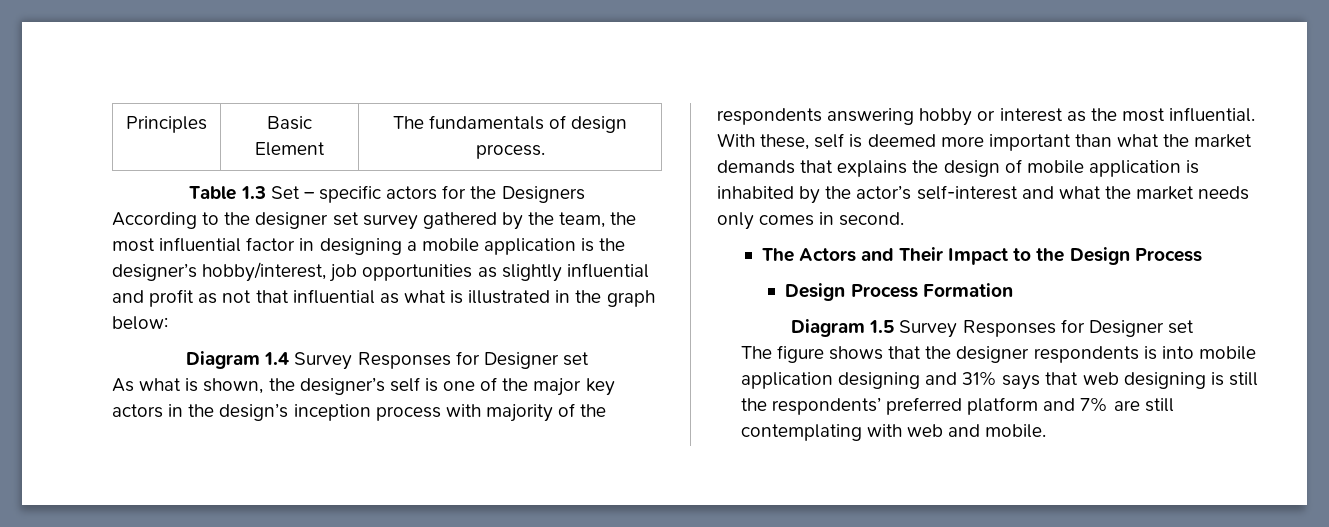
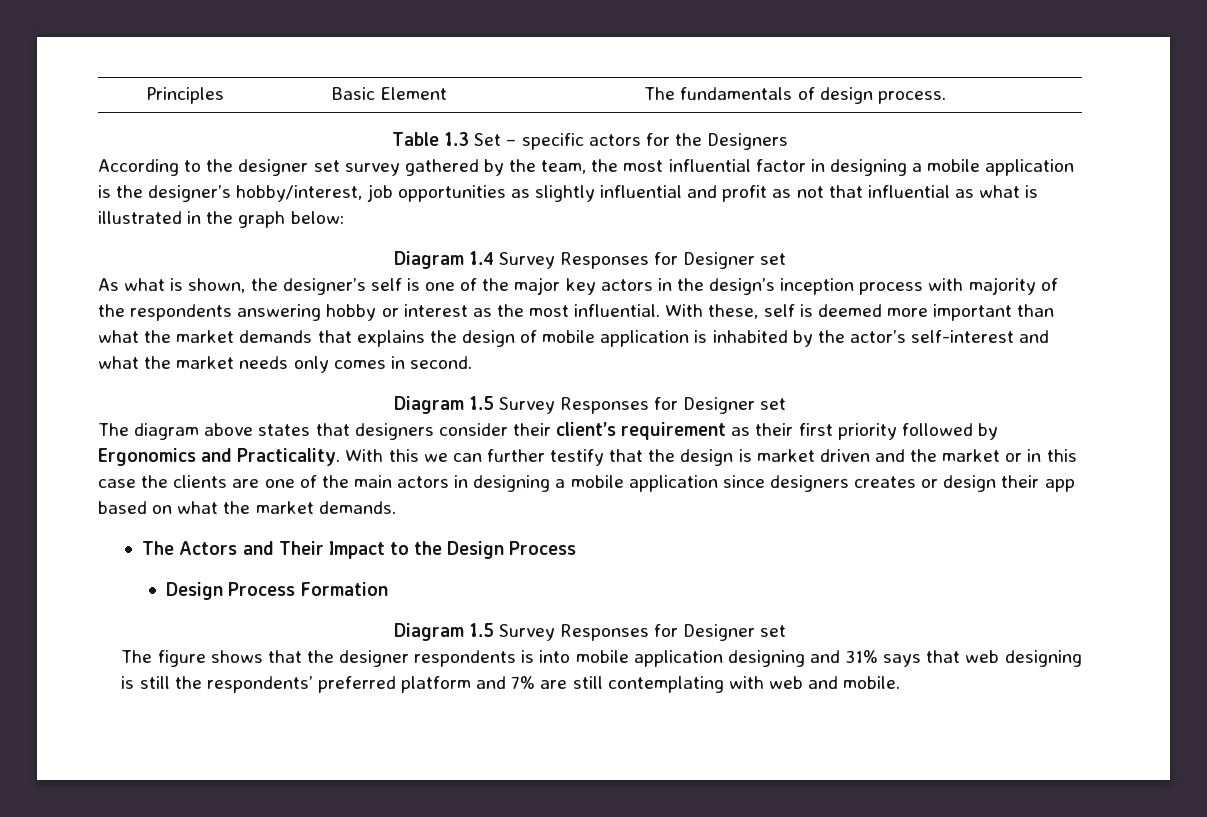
  With these, self is deemed more important than what the market demands that explains the design of mobile application is inhabited by the actor’s self-interest and what the market needs only comes in second.
+ Diagram 1.5 Survey Responses for Designer set
+ The diagram above states that designers consider their client’s requirement as their first priority followed by Ergonomics and Practicality. With this we can further testify that the design is market driven and the market or in this case the clients are one of the main actors in designing a mobile application since designers creates or design their app based on what the market demands.

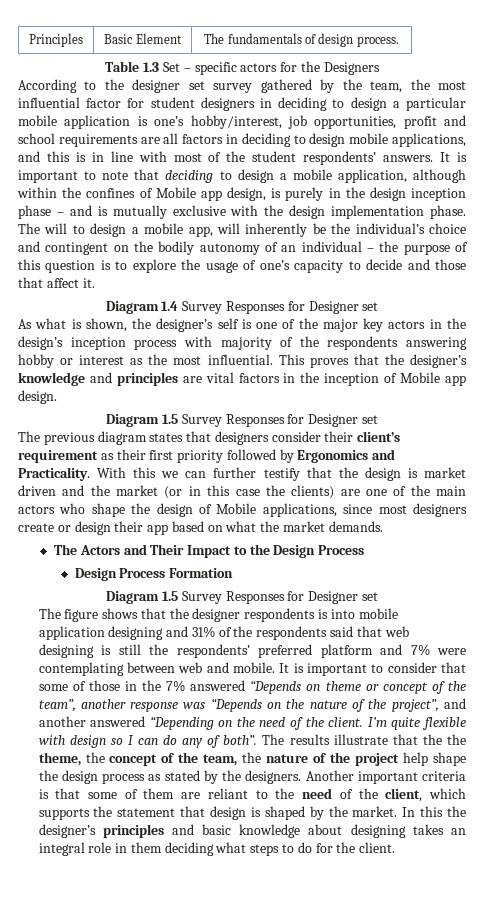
- According to the designer set survey gathered by the team, the most influential factor in designing a mobile application is the designer’s hobby/interest, job opportunities as slightly influential and profit as not that influential as what is illustrated in the graph below:
+ According to the designer set survey gathered by the team, the most influential factor for student designers in deciding to design a particular mobile application is one’s hobby/interest, job opportunities, profit and school requirements are all factors in deciding to design mobile applications, and this is in line with most of the student respondents’ answers. It is important to note that deciding to design a mobile application, although within the confines of Mobile app design, is purely in the design inception phase – and is mutually exclusive with the design implementation phase. The will to design a mobile app, will inherently be the individual’s choice and contingent on the bodily autonomy of an individual – the purpose of this question is to explore the usage of one’s capacity to decide and those that affect it.
- With these, self is deemed more important than what the market demands that explains the design of mobile application is inhabited by the actor’s self-interest and what the market needs only comes in second.
+ This proves that the designer’s knowledge and principles are vital factors in the inception of Mobile app design.
  Diagram 1.5 Survey Responses for Designer set
- The diagram above states that designers consider their client’s requirement as their first priority followed by Ergonomics and Practicality.
+ The previous diagram states that designers consider their client’s requirement as their first priority followed by Ergonomics and Practicality.
- With this we can further testify that the design is market driven and the market or in this case the clients are one of the main actors in designing a mobile application since designers creates or design their app based on what the market demands.
+ With this we can further testify that the design is market driven and the market (or in this case the clients) are one of the main actors who shape the design of Mobile applications, since most designers create or design their app based on what the market demands.
- The figure shows that the designer respondents is into mobile application designing and 31% says that web designing is still the respondents’ preferred platform and 7% are still contemplating with web and mobile.
+ The figure shows that the designer respondents is into mobile application designing and 31% of the respondents said that web designing is still the respondents’ preferred platform and 7% were contemplating between web and mobile. It is important to consider that some of those in the 7% answered “Depends on theme or concept of the team”, another response was “Depends on the nature of the project”, and another answered “Depending on the need of the client. I’m quite flexible with design so I can do any of both”. The results illustrate that the the theme, the concept of the team, the nature of the project help shape the design process as stated by the designers. Another important criteria is that some of them are reliant to the need of the client, which supports the statement that design is shaped by the market. In this the designer’s principles and basic knowledge about designing takes an integral role in them deciding what steps to do for the client.

